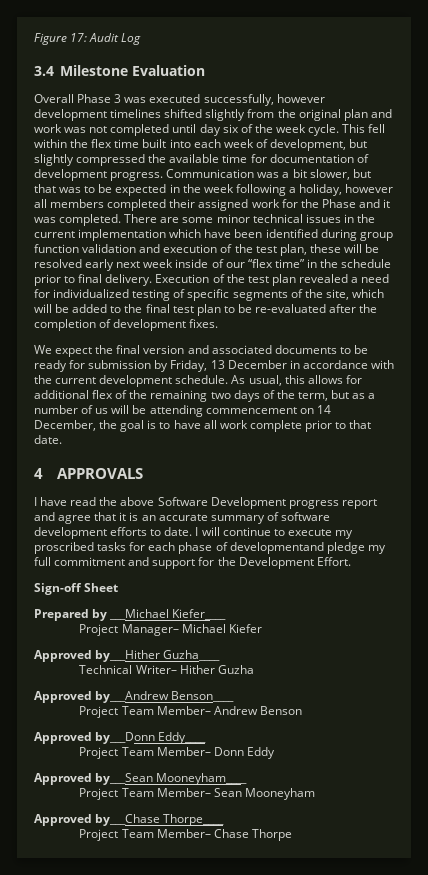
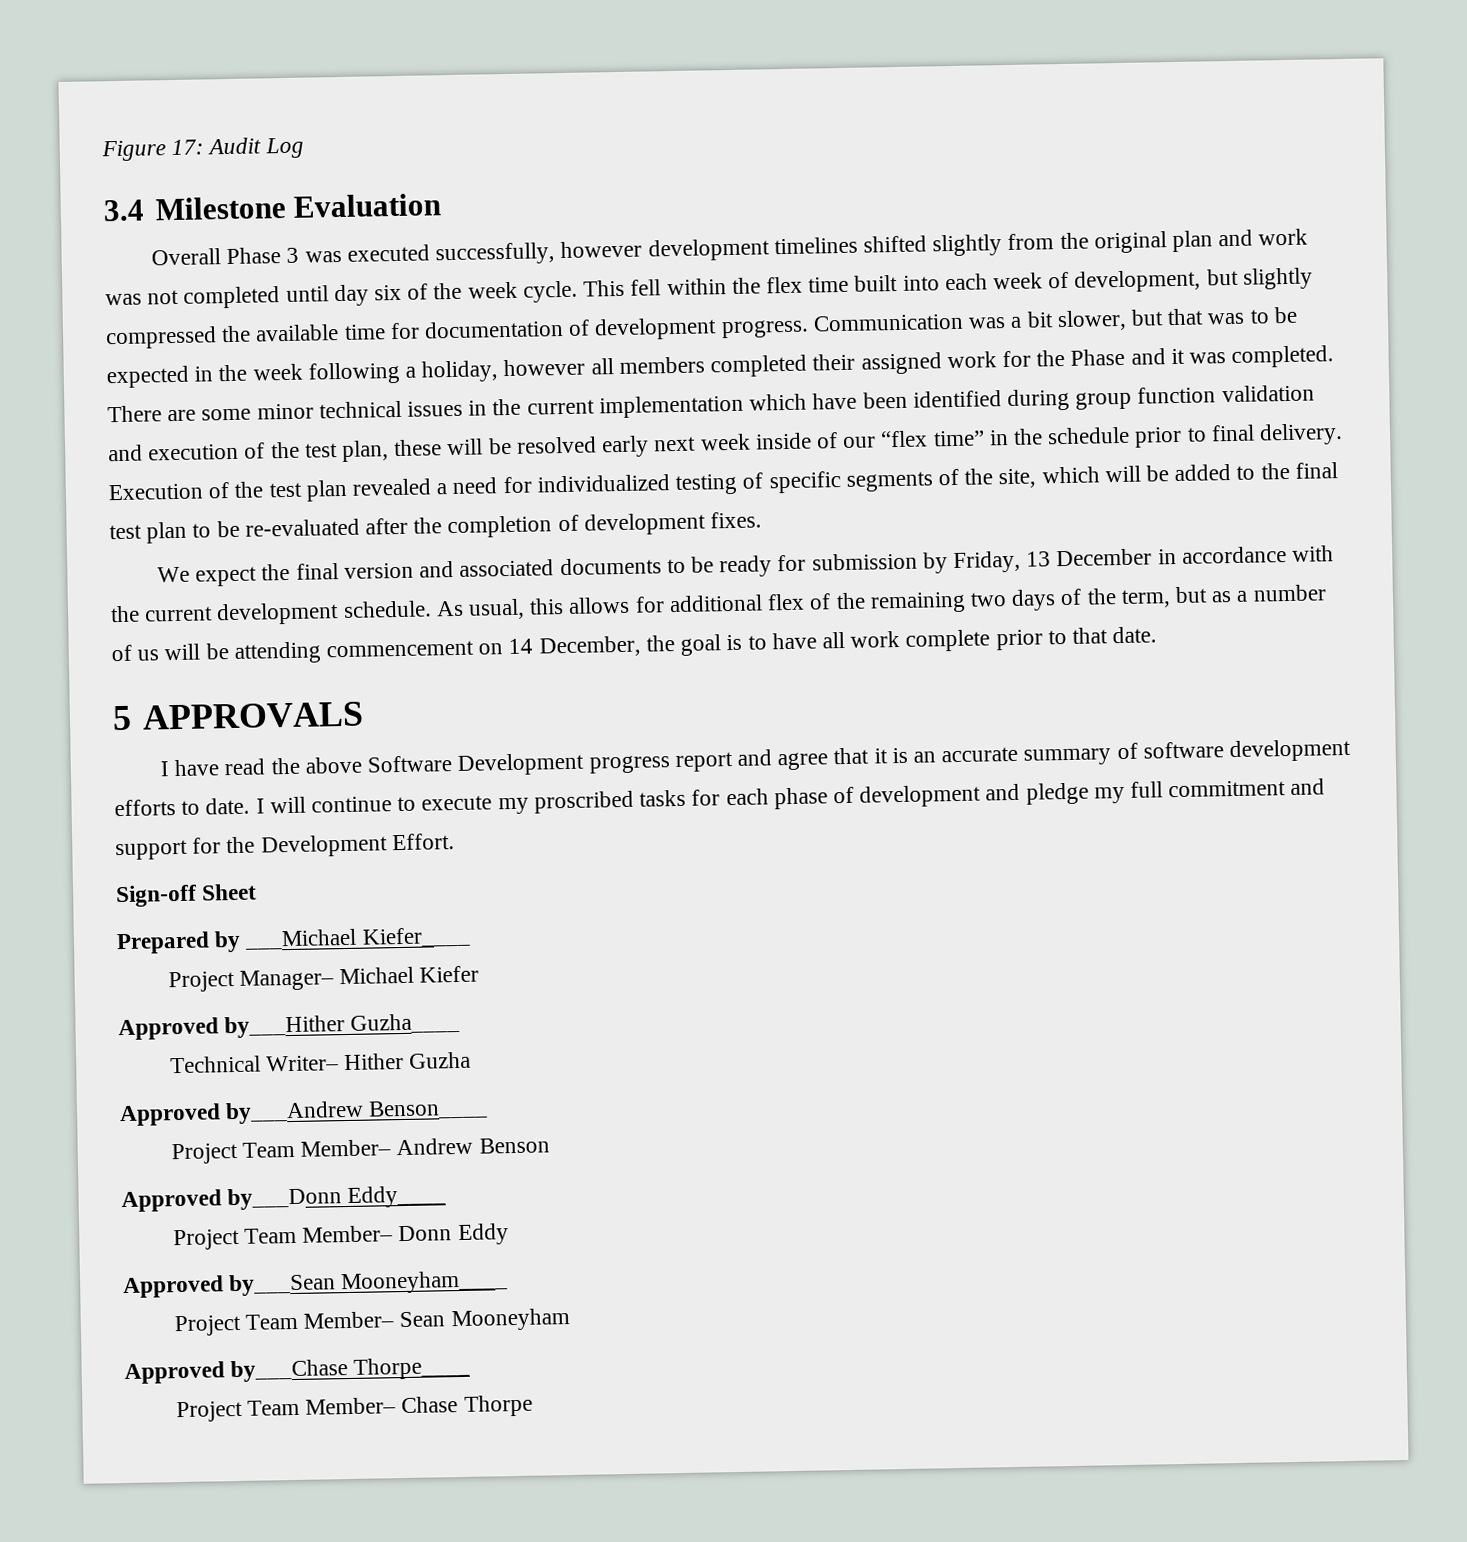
- 4 APPROVALS
+ 5 APPROVALS
- I will continue to execute my proscribed tasks for each phase of developmentand pledge my full commitment and support for the Development Effort.
+ I will continue to execute my proscribed tasks for each phase of development and pledge my full commitment and support for the Development Effort.

